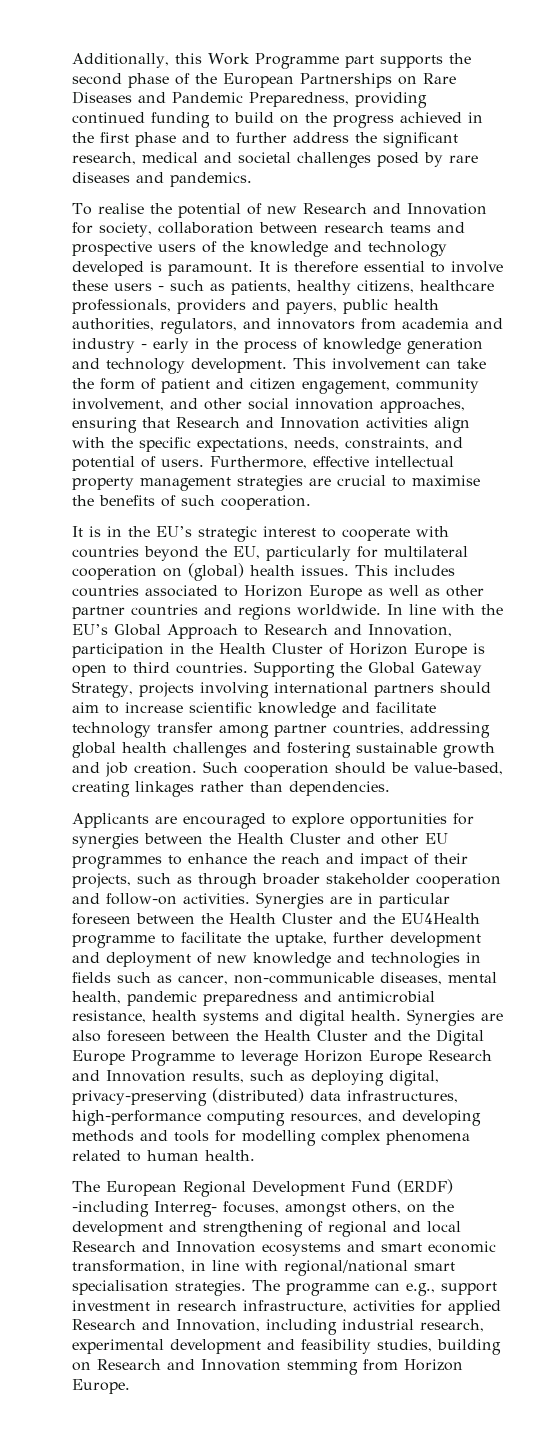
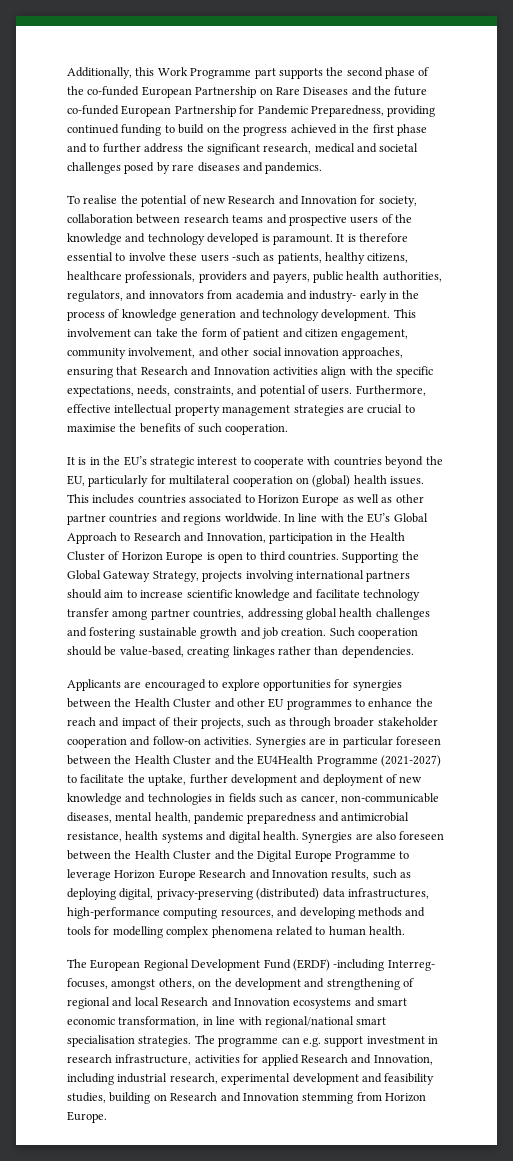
- Additionally, this Work Programme part supports the second phase of the European Partnerships on Rare Diseases and Pandemic Preparedness, providing continued funding to build on the progress achieved in the first phase and to further address the significant research, medical and societal challenges posed by rare diseases and pandemics.
+ Additionally, this Work Programme part supports the second phase of the co-funded European Partnership on Rare Diseases and the future co-funded European Partnership for Pandemic Preparedness, providing continued funding to build on the progress achieved in the first phase and to further address the significant research, medical and societal challenges posed by rare diseases and pandemics.
- It is therefore essential to involve these users - such as patients, healthy citizens, healthcare professionals, providers and payers, public health authorities, regulators, and innovators from academia and industry - early in the process of knowledge generation and technology development.
+ It is therefore essential to involve these users -such as patients, healthy citizens, healthcare professionals, providers and payers, public health authorities, regulators, and innovators from academia and industry- early in the process of knowledge generation and technology development.
- Synergies are in particular foreseen between the Health Cluster and the EU4Health programme to facilitate the uptake, further development and deployment of new knowledge and technologies in fields such as cancer, non-communicable diseases, mental health, pandemic preparedness and antimicrobial resistance, health systems and digital health.
+ Synergies are in particular foreseen between the Health Cluster and the EU4Health Programme (2021-2027) to facilitate the uptake, further development and deployment of new knowledge and technologies in fields such as cancer, non-communicable diseases, mental health, pandemic preparedness and antimicrobial resistance, health systems and digital health.
- The programme can e.g., support investment in research infrastructure, activities for applied Research and Innovation, including industrial research, experimental development and feasibility studies, building on Research and Innovation stemming from Horizon Europe.
+ The programme can e.g. support investment in research infrastructure, activities for applied Research and Innovation, including industrial research, experimental development and feasibility studies, building on Research and Innovation stemming from Horizon Europe.

